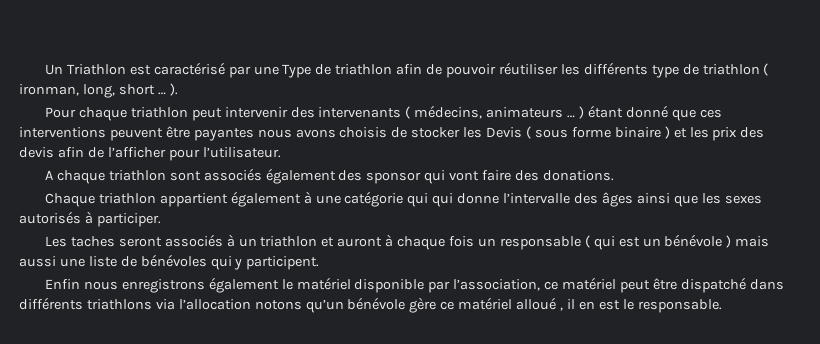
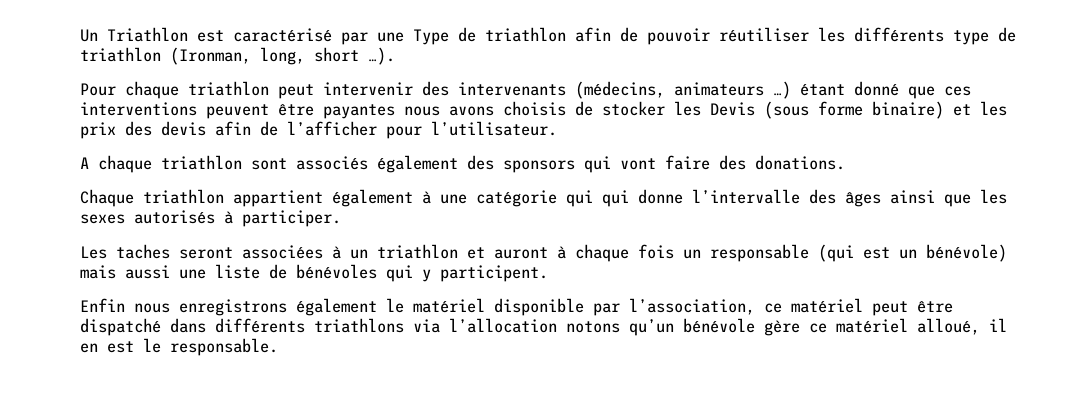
- Un Triathlon est caractérisé par une Type de triathlon afin de pouvoir réutiliser les différents type de triathlon ( ironman, long, short … ).
+ Un Triathlon est caractérisé par une Type de triathlon afin de pouvoir réutiliser les différents type de triathlon (Ironman, long, short …).
- Pour chaque triathlon peut intervenir des intervenants ( médecins, animateurs … ) étant donné que ces interventions peuvent être payantes nous avons choisis de stocker les Devis ( sous forme binaire ) et les prix des devis afin de l’afficher pour l’utilisateur.
+ Pour chaque triathlon peut intervenir des intervenants (médecins, animateurs …) étant donné que ces interventions peuvent être payantes nous avons choisis de stocker les Devis (sous forme binaire) et les prix des devis afin de l’afficher pour l’utilisateur.
- A chaque triathlon sont associés également des sponsor qui vont faire des donations.
+ A chaque triathlon sont associés également des sponsors qui vont faire des donations.
- Les taches seront associés à un triathlon et auront à chaque fois un responsable ( qui est un bénévole ) mais aussi une liste de bénévoles qui y participent.
+ Les taches seront associées à un triathlon et auront à chaque fois un responsable (qui est un bénévole) mais aussi une liste de bénévoles qui y participent.
- Enfin nous enregistrons également le matériel disponible par l’association, ce matériel peut être dispatché dans différents triathlons via l’allocation notons qu’un bénévole gère ce matériel alloué , il en est le responsable.
+ Enfin nous enregistrons également le matériel disponible par l’association, ce matériel peut être dispatché dans différents triathlons via l’allocation notons qu’un bénévole gère ce matériel alloué, il en est le responsable.

